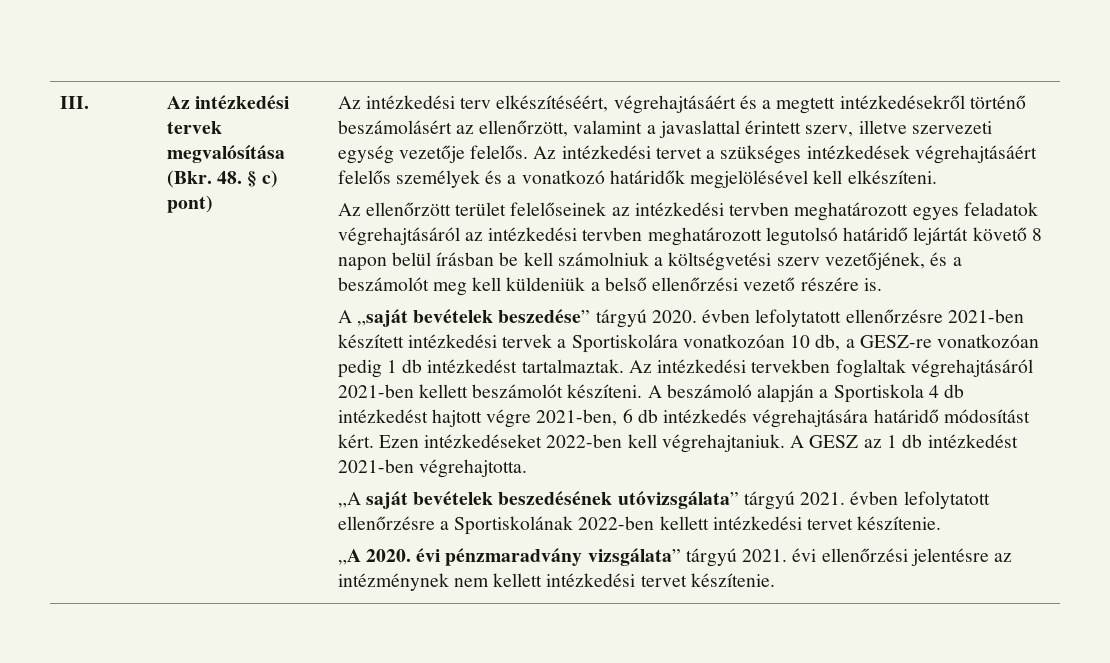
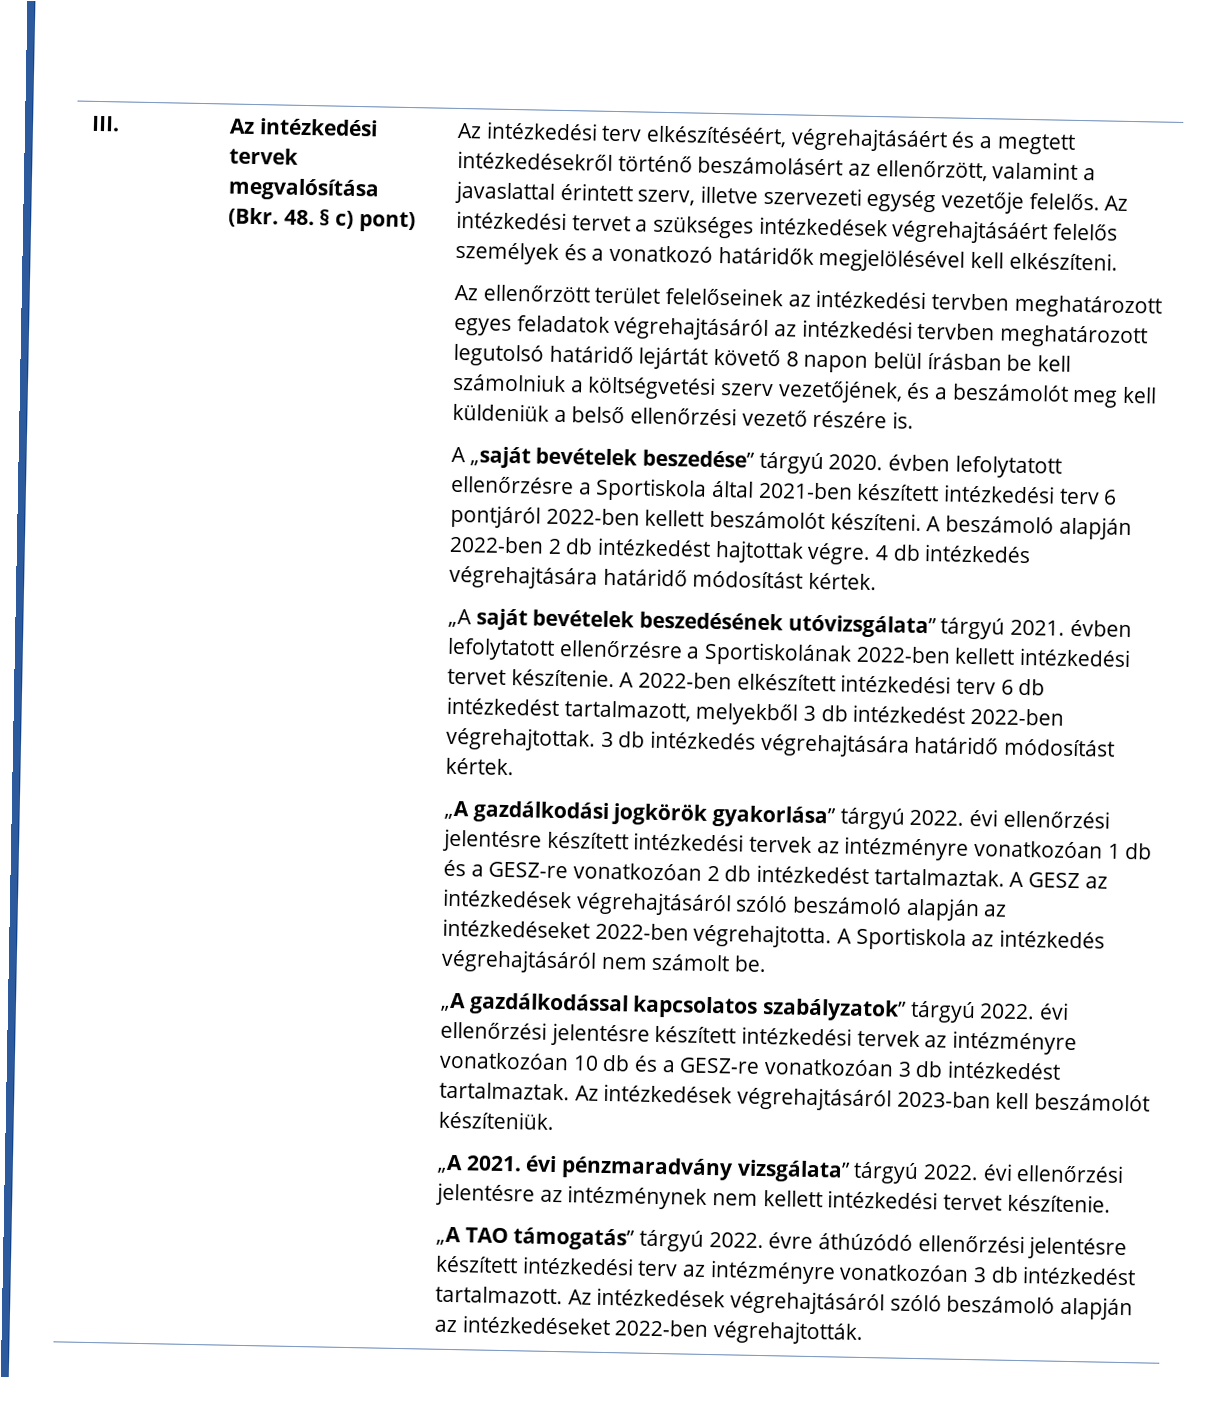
- A „saját bevételek beszedése” tárgyú 2020. évben lefolytatott ellenőrzésre 2021-ben készített intézkedési tervek a Sportiskolára vonatkozóan 10 db, a GESZ-re vonatkozóan pedig 1 db intézkedést tartalmaztak. Az intézkedési tervekben foglaltak végrehajtásáról 2021-ben kellett beszámolót készíteni.
+ A „saját bevételek beszedése” tárgyú 2020. évben lefolytatott ellenőrzésre a Sportiskola által 2021-ben készített intézkedési terv 6 pontjáról 2022-ben kellett beszámolót készíteni.
- A beszámoló alapján a Sportiskola 4 db intézkedést hajtott végre 2021-ben, 6 db intézkedés végrehajtására határidő módosítást kért. Ezen intézkedéseket 2022-ben kell végrehajtaniuk. A GESZ az 1 db intézkedést 2021-ben végrehajtotta.
+ A beszámoló alapján 2022-ben 2 db intézkedést hajtottak végre. 4 db intézkedés végrehajtására határidő módosítást kértek.
- „A saját bevételek beszedésének utóvizsgálata” tárgyú 2021. évben lefolytatott ellenőrzésre a Sportiskolának 2022-ben kellett intézkedési tervet készítenie.
- „A 2020. évi pénzmaradvány vizsgálata” tárgyú 2021. évi ellenőrzési jelentésre az intézménynek nem kellett intézkedési tervet készítenie.
+ „A saját bevételek beszedésének utóvizsgálata” tárgyú 2021. évben lefolytatott ellenőrzésre a Sportiskolának 2022-ben kellett intézkedési tervet készítenie. A 2022-ben elkészített intézkedési terv 6 db intézkedést tartalmazott, melyekből 3 db intézkedést 2022-ben végrehajtottak. 3 db intézkedés végrehajtására határidő módosítást kértek.
+ „A gazdálkodási jogkörök gyakorlása” tárgyú 2022. évi ellenőrzési jelentésre készített intézkedési tervek az intézményre vonatkozóan 1 db és a GESZ-re vonatkozóan 2 db intézkedést tartalmaztak. A GESZ az intézkedések végrehajtásáról szóló beszámoló alapján az intézkedéseket 2022-ben végrehajtotta. A Sportiskola az intézkedés végrehajtásáról nem számolt be.
+ „A gazdálkodással kapcsolatos szabályzatok” tárgyú 2022. évi ellenőrzési jelentésre készített intézkedési tervek az intézményre vonatkozóan 10 db és a GESZ-re vonatkozóan 3 db intézkedést tartalmaztak. Az intézkedések végrehajtásáról 2023-ban kell beszámolót készíteniük.
+ „A 2021. évi pénzmaradvány vizsgálata” tárgyú 2022. évi ellenőrzési jelentésre az intézménynek nem kellett intézkedési tervet készítenie.
+ „A TAO támogatás” tárgyú 2022. évre áthúzódó ellenőrzési jelentésre készített intézkedési terv az intézményre vonatkozóan 3 db intézkedést tartalmazott. Az intézkedések végrehajtásáról szóló beszámoló alapján az intézkedéseket 2022-ben végrehajtották.

